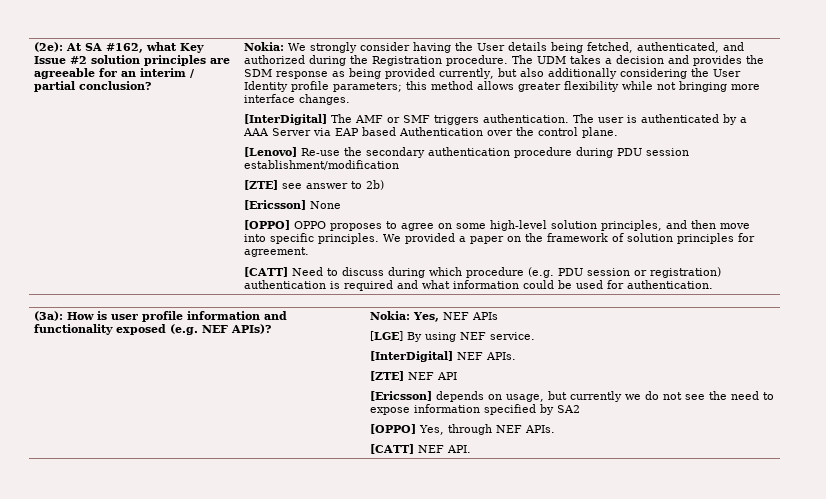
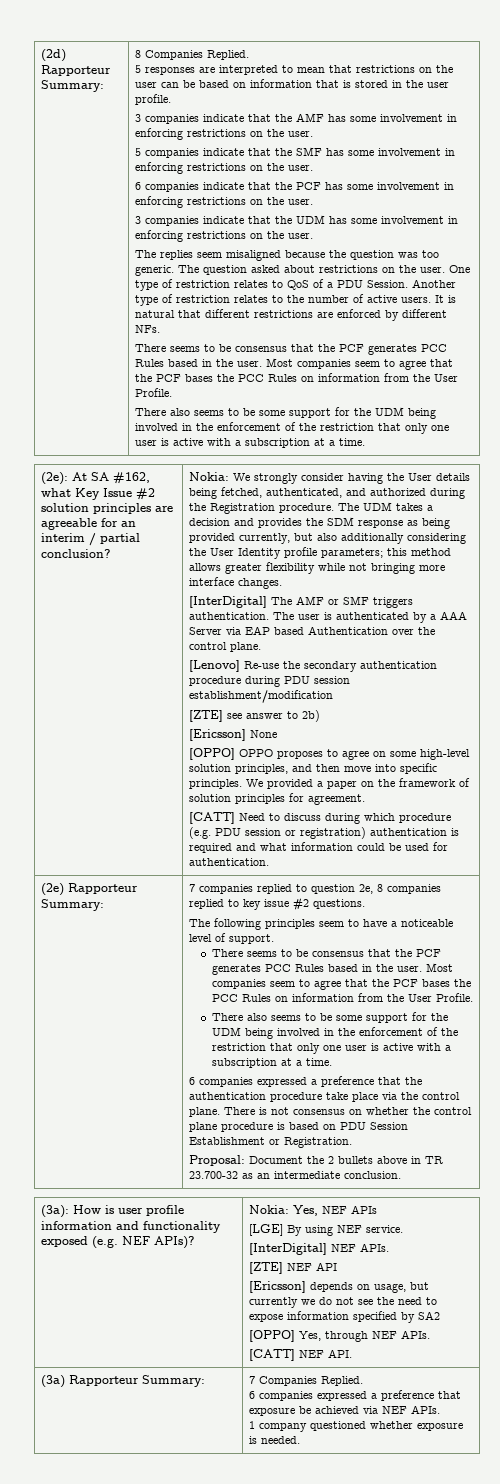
+ (2d) Rapporteur Summary: | 8 Companies Replied.
+ 5 responses are interpreted to mean that restrictions on the user can be based on information that is stored in the user profile.
+ 3 companies indicate that the AMF has some involvement in enforcing restrictions on the user.
+ 5 companies indicate that the SMF has some involvement in enforcing restrictions on the user.
+ 6 companies indicate that the PCF has some involvement in enforcing restrictions on the user.
+ 3 companies indicate that the UDM has some involvement in enforcing restrictions on the user.
+ The replies seem misaligned because the question was too generic. The question asked about restrictions on the user. One type of restriction relates to QoS of a PDU Session. Another type of restriction relates to the number of active users. It is natural that different restrictions are enforced by different NFs.
+ There seems to be consensus that the PCF generates PCC Rules based in the user. Most companies seem to agree that the PCF bases the PCC Rules on information from the User Profile.
+ There also seems to be some support for the UDM being involved in the enforcement of the restriction that only one user is active with a subscription at a time.
+ (2e) Rapporteur Summary: | 7 companies replied to question 2e, 8 companies replied to key issue #2 questions.
+ The following principles seem to have a noticeable level of support.
+ There seems to be consensus that the PCF generates PCC Rules based in the user. Most companies seem to agree that the PCF bases the PCC Rules on information from the User Profile.
+ There also seems to be some support for the UDM being involved in the enforcement of the restriction that only one user is active with a subscription at a time.
+ 6 companies expressed a preference that the authentication procedure take place via the control plane. There is not consensus on whether the control plane procedure is based on PDU Session Establishment or Registration.
+ Proposal: Document the 2 bullets above in TR 23.700-32 as an intermediate conclusion.
+ (3a) Rapporteur Summary: | 7 Companies Replied.
+ 6 companies expressed a preference that exposure be achieved via NEF APIs.
+ 1 company questioned whether exposure is needed.

